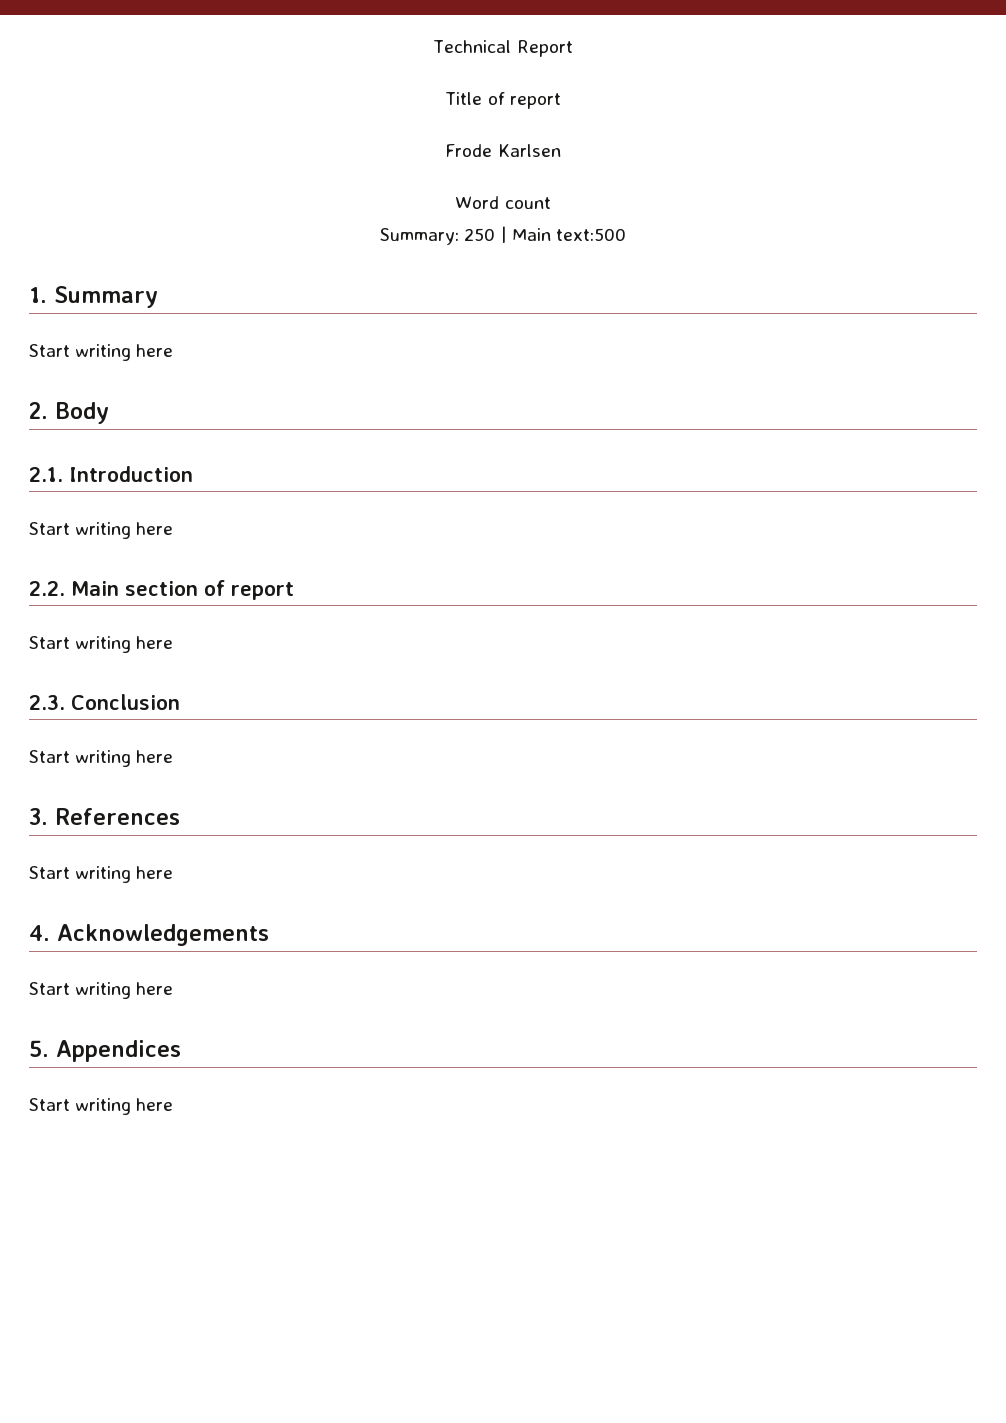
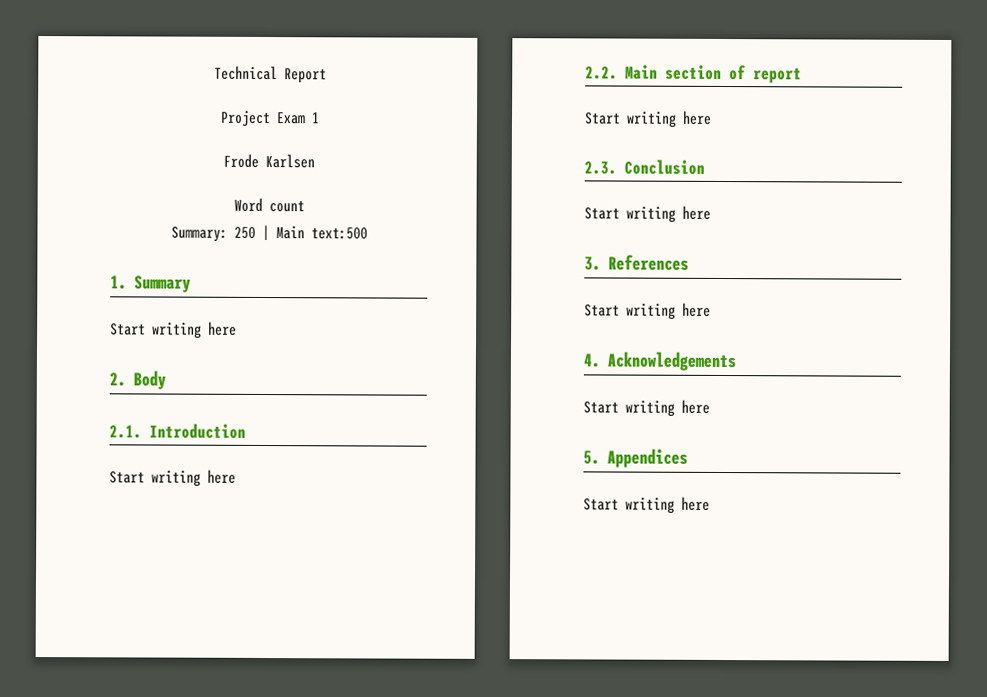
- Title of report
+ Project Exam 1

